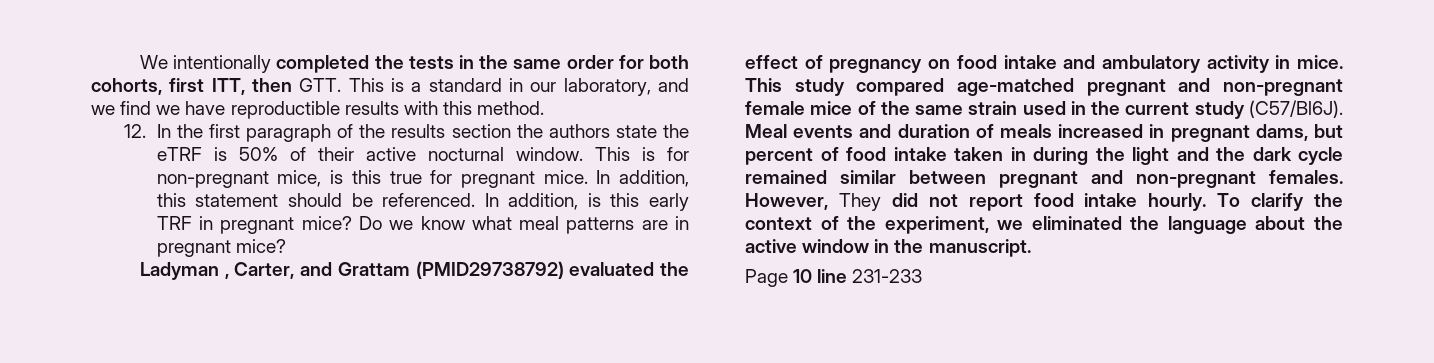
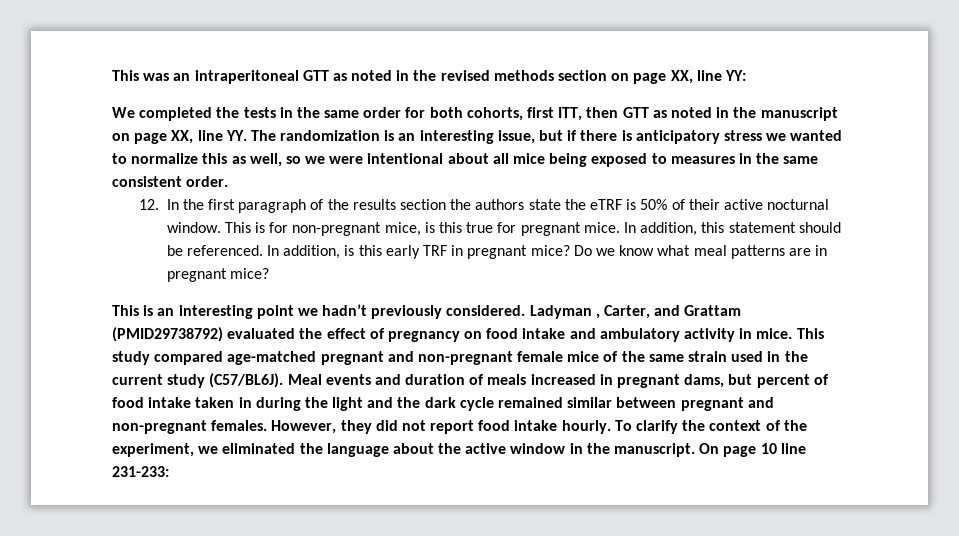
- We intentionally completed the tests in the same order for both cohorts, first ITT, then GTT. This is a standard in our laboratory, and we find we have reproductible results with this method.
+ This was an intraperitoneal GTT as noted in the revised methods section on page XX, line YY:
+ We completed the tests in the same order for both cohorts, first ITT, then GTT as noted in the manuscript on page XX, line YY. The randomization is an interesting issue, but if there is anticipatory stress we wanted to normalize this as well, so we were intentional about all mice being exposed to measures in the same consistent order.
+ This is an interesting point we hadn’t previously considered.
- This study compared age-matched pregnant and non-pregnant female mice of the same strain used in the current study (C57/Bl6J).
+ This study compared age-matched pregnant and non-pregnant female mice of the same strain used in the current study (C57/BL6J).
- However, They did not report food intake hourly.
+ However, they did not report food intake hourly.
- To clarify the context of the experiment, we eliminated the language about the active window in the manuscript.
- Page 10 line 231-233
+ To clarify the context of the experiment, we eliminated the language about the active window in the manuscript. On page 10 line 231-233:

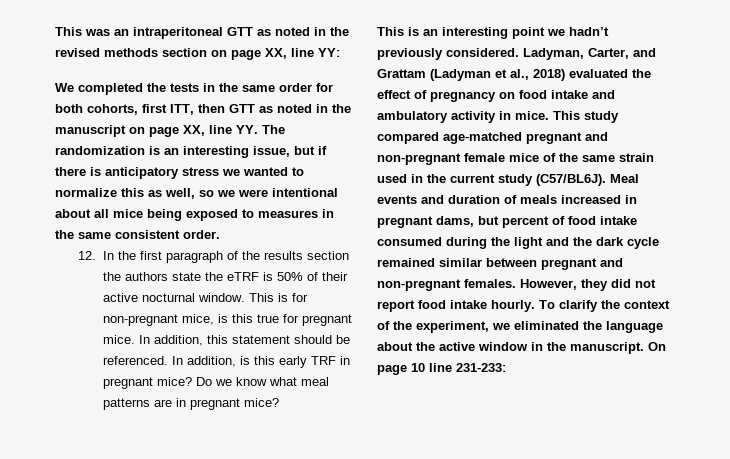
- Ladyman , Carter, and Grattam (PMID29738792) evaluated the effect of pregnancy on food intake and ambulatory activity in mice.
+ Ladyman, Carter, and Grattam (Ladyman et al., 2018) evaluated the effect of pregnancy on food intake and ambulatory activity in mice.
- Meal events and duration of meals increased in pregnant dams, but percent of food intake taken in during the light and the dark cycle remained similar between pregnant and non-pregnant females.
+ Meal events and duration of meals increased in pregnant dams, but percent of food intake consumed during the light and the dark cycle remained similar between pregnant and non-pregnant females.

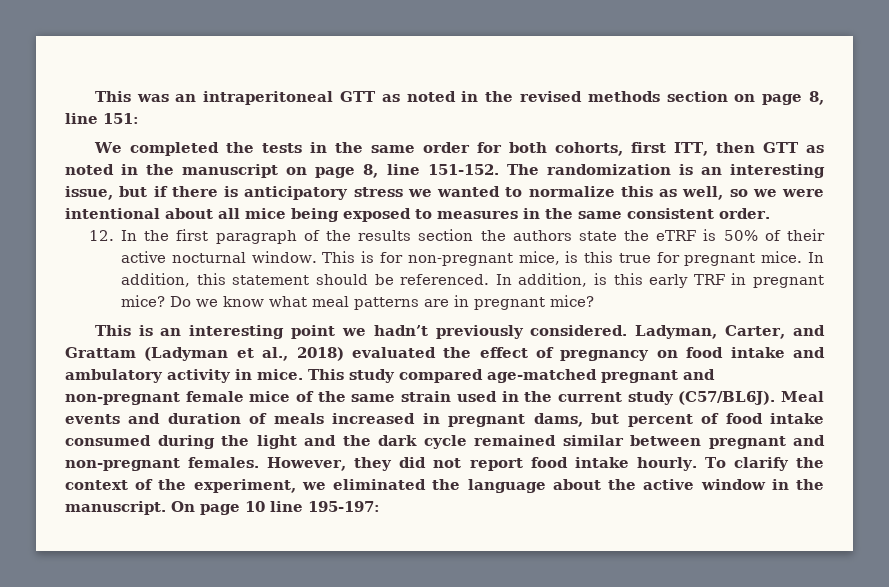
- This was an intraperitoneal GTT as noted in the revised methods section on page XX, line YY:
+ This was an intraperitoneal GTT as noted in the revised methods section on page 8, line 151:
- We completed the tests in the same order for both cohorts, first ITT, then GTT as noted in the manuscript on page XX, line YY. The randomization is an interesting issue, but if there is anticipatory stress we wanted to normalize this as well, so we were intentional about all mice being exposed to measures in the same consistent order.
+ We completed the tests in the same order for both cohorts, first ITT, then GTT as noted in the manuscript on page 8, line 151-152. The randomization is an interesting issue, but if there is anticipatory stress we wanted to normalize this as well, so we were intentional about all mice being exposed to measures in the same consistent order.
- On page 10 line 231-233:
+ On page 10 line 195-197:

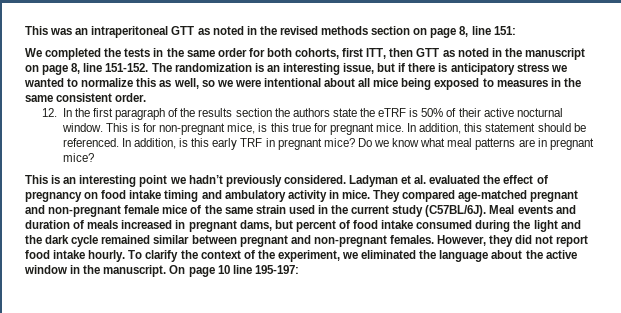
- Ladyman, Carter, and Grattam (Ladyman et al., 2018) evaluated the effect of pregnancy on food intake and ambulatory activity in mice.
+ Ladyman et al. evaluated the effect of pregnancy on food intake timing and ambulatory activity in mice.
- This study compared age-matched pregnant and non-pregnant female mice of the same strain used in the current study (C57/BL6J).
+ They compared age-matched pregnant and non-pregnant female mice of the same strain used in the current study (C57BL/6J).

